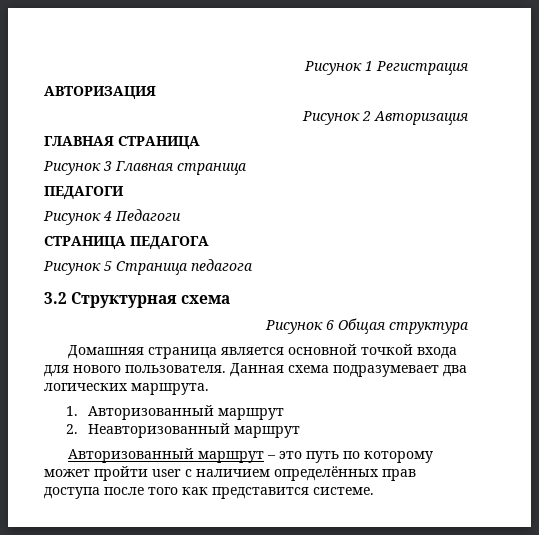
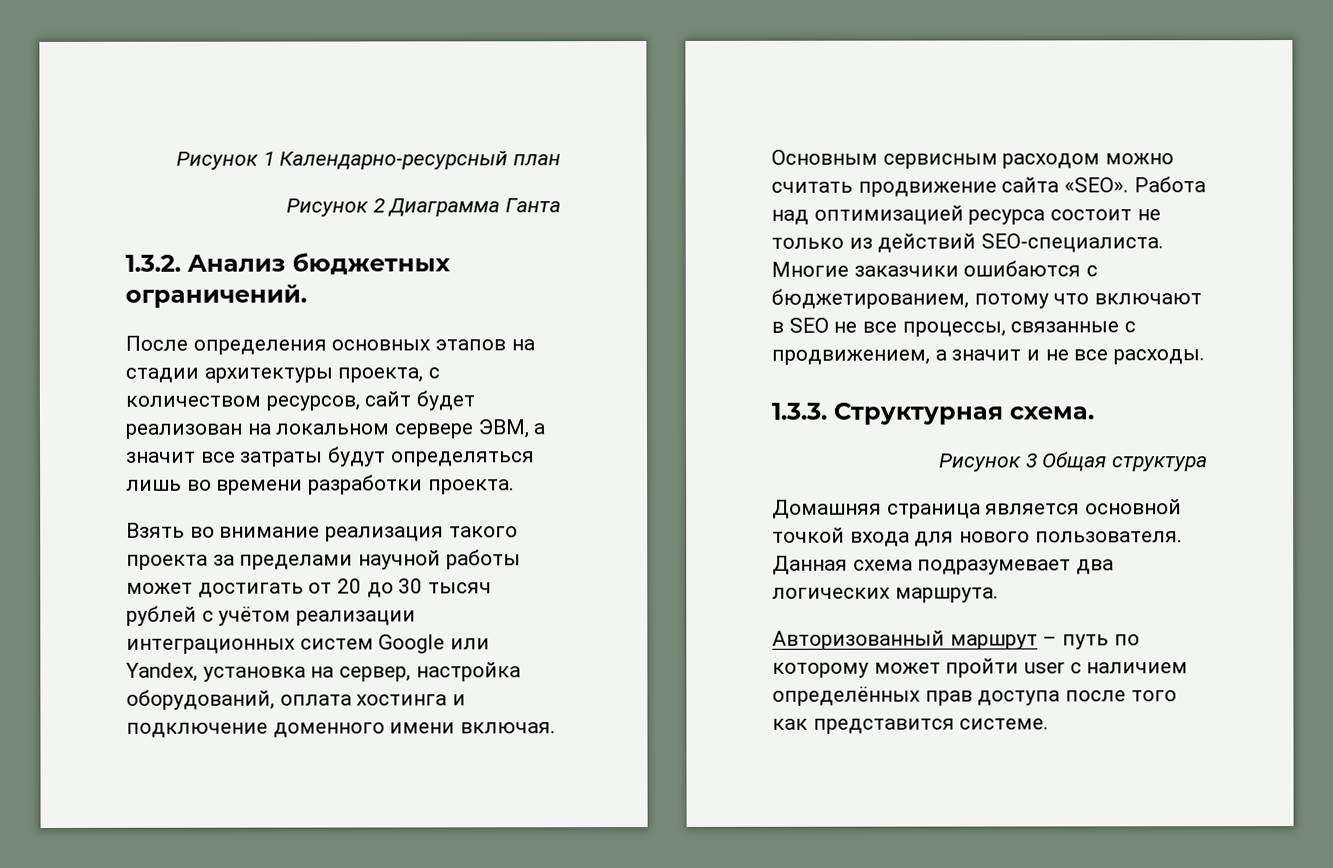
- Рисунок 1 Регистрация
- АВТОРИЗАЦИЯ
+ Рисунок 1 Календарно-ресурсный план
- Рисунок 2 Авторизация
- ГЛАВНАЯ СТРАНИЦА
- Рисунок 3 Главная страница
- ПЕДАГОГИ
- Рисунок 4 Педагоги
- СТРАНИЦА ПЕДАГОГА
- Рисунок 5 Страница педагога
- 3.2 Структурная схема
- Рисунок 6 Общая структура
+ Рисунок 2 Диаграмма Ганта
+ 1.3.2. Анализ бюджетных ограничений.
+ После определения основных этапов на стадии архитектуры проекта, с количеством ресурсов, сайт будет реализован на локальном сервере ЭВМ, а значит все затраты будут определяться лишь во времени разработки проекта.
+ Взять во внимание реализация такого проекта за пределами научной работы может достигать от 20 до 30 тысяч рублей с учётом реализации интеграционных систем Google или Yandex, установка на сервер, настройка оборудований, оплата хостинга и подключение доменного имени включая. Основным сервисным расходом можно считать продвижение сайта «SEO». Работа над оптимизацией ресурса состоит не только из действий SEO-специалиста. Многие заказчики ошибаются с бюджетированием, потому что включают в SEO не все процессы, связанные с продвижением, а значит и не все расходы.
+ 1.3.3. Структурная схема.
+ Рисунок 3 Общая структура
- 1. Авторизованный маршрут
- 2. Неавторизованный маршрут
- Авторизованный маршрут – это путь по которому может пройти user с наличием определённых прав доступа после того как представится системе.
+ Авторизованный маршрут – путь по которому может пройти user с наличием определённых прав доступа после того как представится системе.

